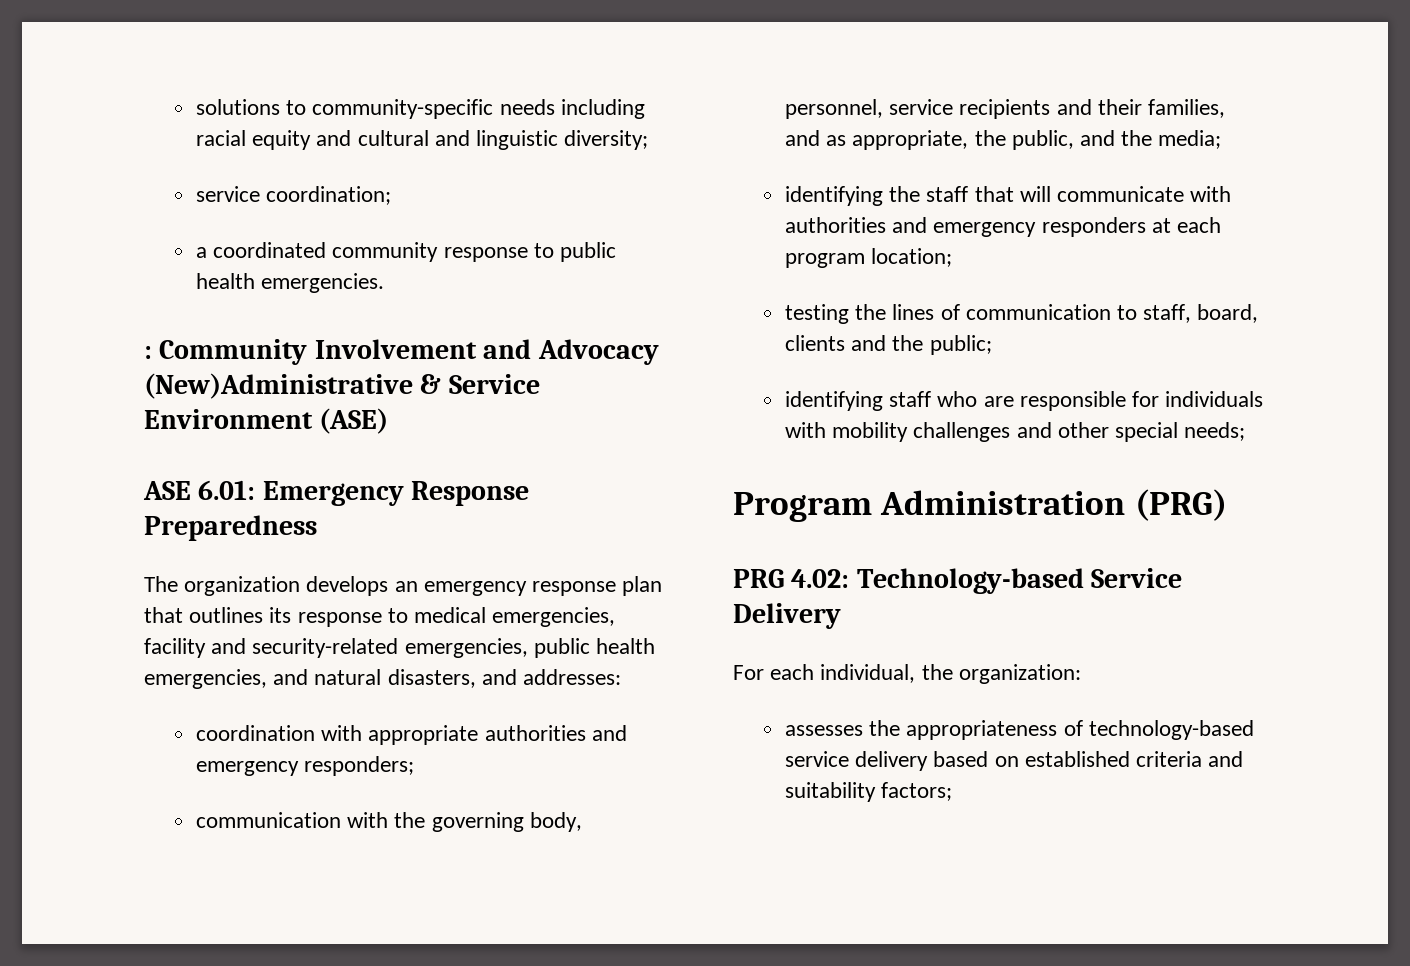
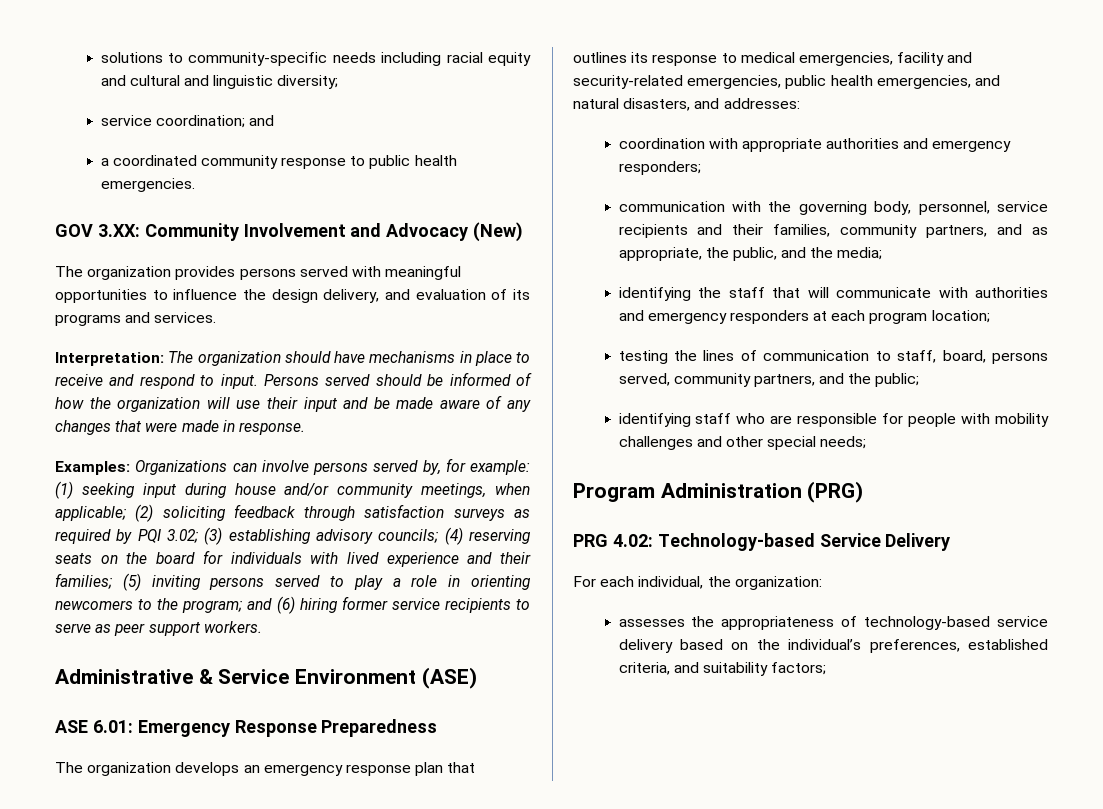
- service coordination;
+ service coordination; and
- : Community Involvement and Advocacy (New)Administrative & Service Environment (ASE)
+ GOV 3.XX: Community Involvement and Advocacy (New)
+ The organization provides persons served with meaningful opportunities to influence the design delivery, and evaluation of its programs and services.
+ Interpretation: The organization should have mechanisms in place to receive and respond to input. Persons served should be informed of how the organization will use their input and be made aware of any changes that were made in response.
+ Examples: Organizations can involve persons served by, for example: (1) seeking input during house and/or community meetings, when applicable; (2) soliciting feedback through satisfaction surveys as required by PQI 3.02; (3) establishing advisory councils; (4) reserving seats on the board for individuals with lived experience and their families; (5) inviting persons served to play a role in orienting newcomers to the program; and (6) hiring former service recipients to serve as peer support workers.
+ Administrative & Service Environment (ASE)
- communication with the governing body, personnel, service recipients and their families, and as appropriate, the public, and the media;
+ communication with the governing body, personnel, service recipients and their families, community partners, and as appropriate, the public, and the media;
- testing the lines of communication to staff, board, clients and the public;
+ testing the lines of communication to staff, board, persons served, community partners, and the public;
- identifying staff who are responsible for individuals with mobility challenges and other special needs;
+ identifying staff who are responsible for people with mobility challenges and other special needs;
- assesses the appropriateness of technology-based service delivery based on established criteria and suitability factors;
+ assesses the appropriateness of technology-based service delivery based on the individual’s preferences, established criteria, and suitability factors;

